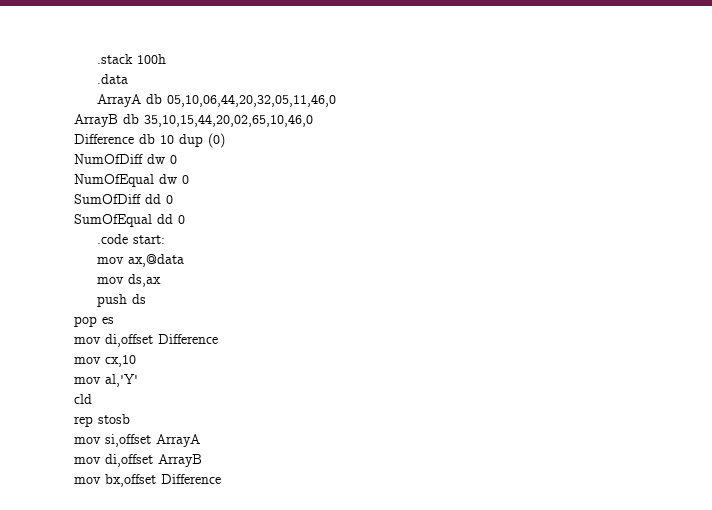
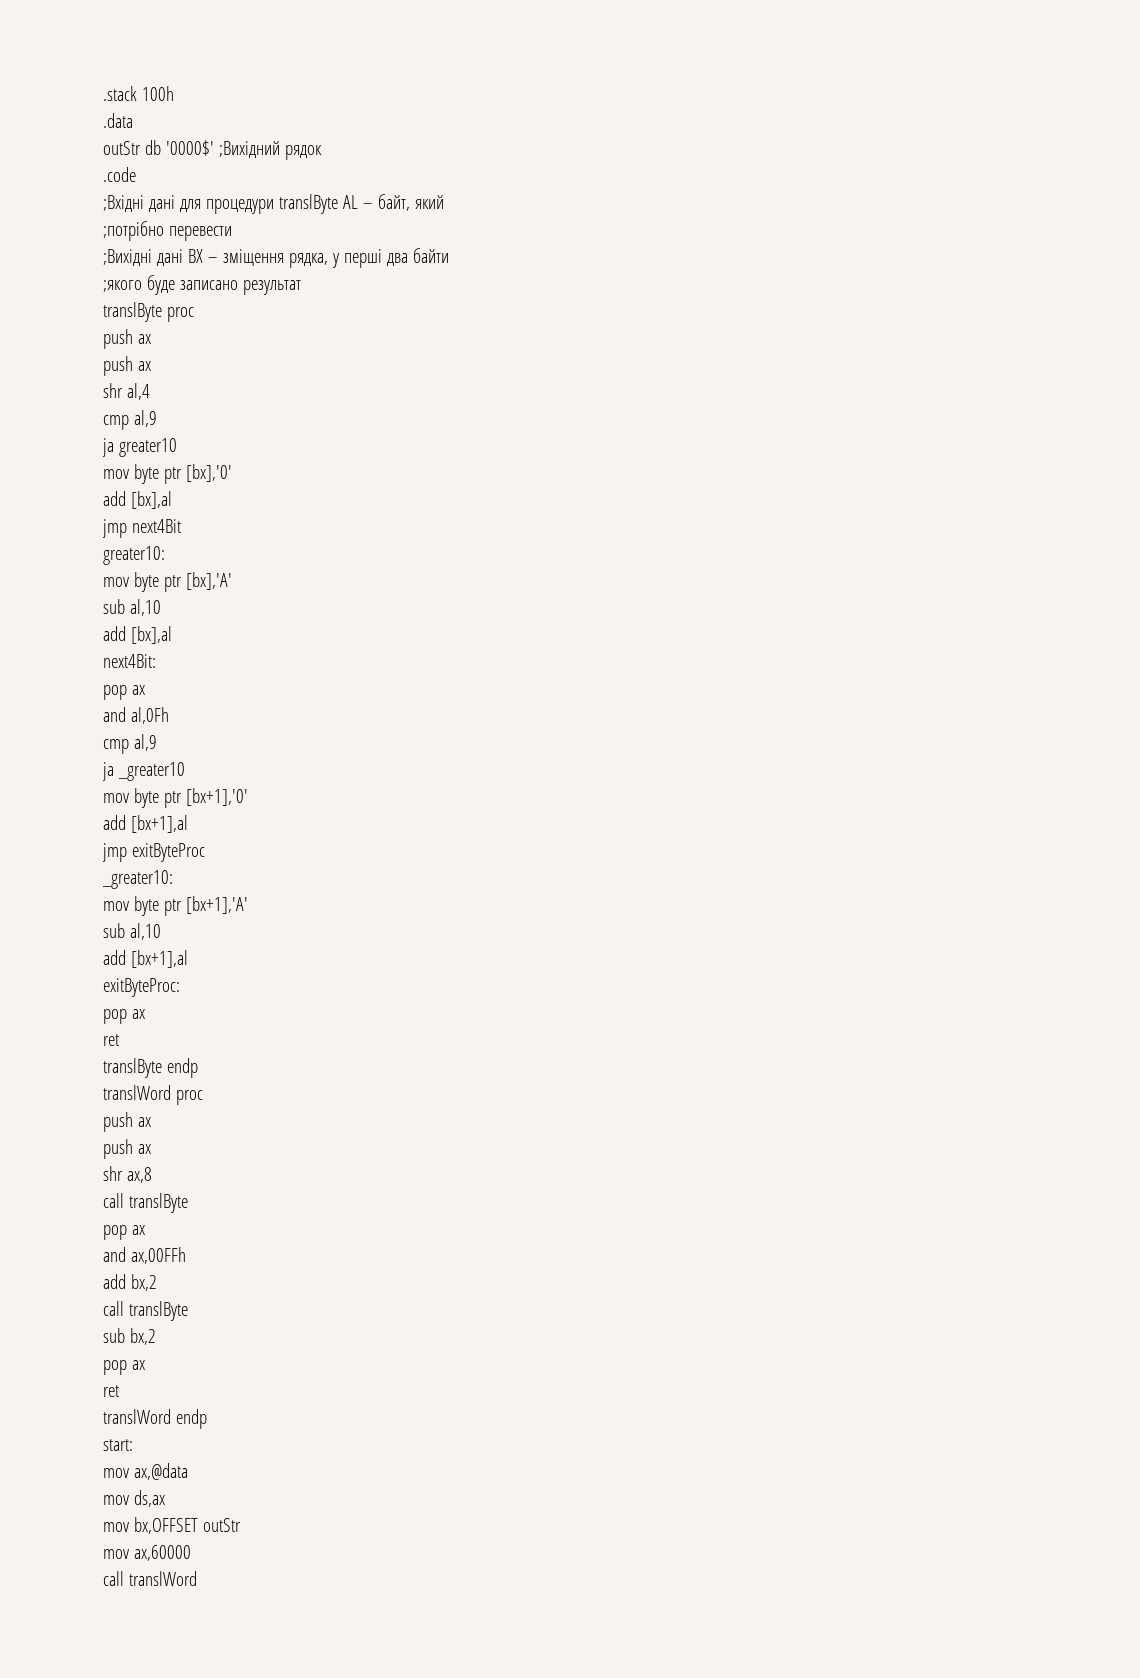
- ArrayA db 05,10,06,44,20,32,05,11,46,0
- ArrayB db 35,10,15,44,20,02,65,10,46,0
- Difference db 10 dup (0)
- NumOfDiff dw 0
- NumOfEqual dw 0
- SumOfDiff dd 0
- SumOfEqual dd 0
- .code start:
+ outStr db '0000$' ;Вихідний рядок
+ .code
+ ;Вхідні дані для процедури translByte AL – байт, який
+ ;потрібно перевести
+ ;Вихідні дані BX – зміщення рядка, у перші два байти
+ ;якого буде записано результат
+ translByte proc
+ push ax
+ push ax
+ shr al,4
+ cmp al,9
+ ja greater10
+ mov byte ptr [bx],'0'
+ add [bx],al
+ jmp next4Bit
+ greater10:
+ mov byte ptr [bx],'A'
+ sub al,10
+ add [bx],al
+ next4Bit:
+ pop ax
+ and al,0Fh
+ cmp al,9
+ ja _greater10
+ mov byte ptr [bx+1],'0'
+ add [bx+1],al
+ jmp exitByteProc
+ _greater10:
+ mov byte ptr [bx+1],'A'
+ sub al,10
+ add [bx+1],al
+ exitByteProc:
+ pop ax
+ ret
+ translByte endp
+ translWord proc
+ push ax
+ push ax
+ shr ax,8
+ call translByte
+ pop ax
+ and ax,00FFh
+ add bx,2
+ call translByte
+ sub bx,2
+ pop ax
+ ret
+ translWord endp
+ start:
- push ds
- pop es
- mov di,offset Difference
- mov cx,10
- mov al,'Y'
- cld
- rep stosb
- mov si,offset ArrayA
- mov di,offset ArrayB
- mov bx,offset Difference
+ mov bx,OFFSET outStr
+ mov ax,60000
+ call translWord

